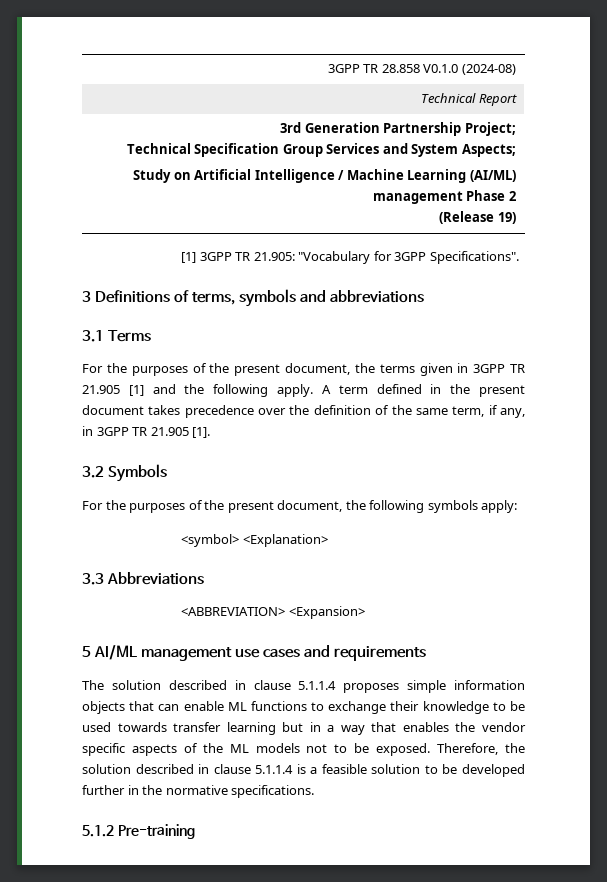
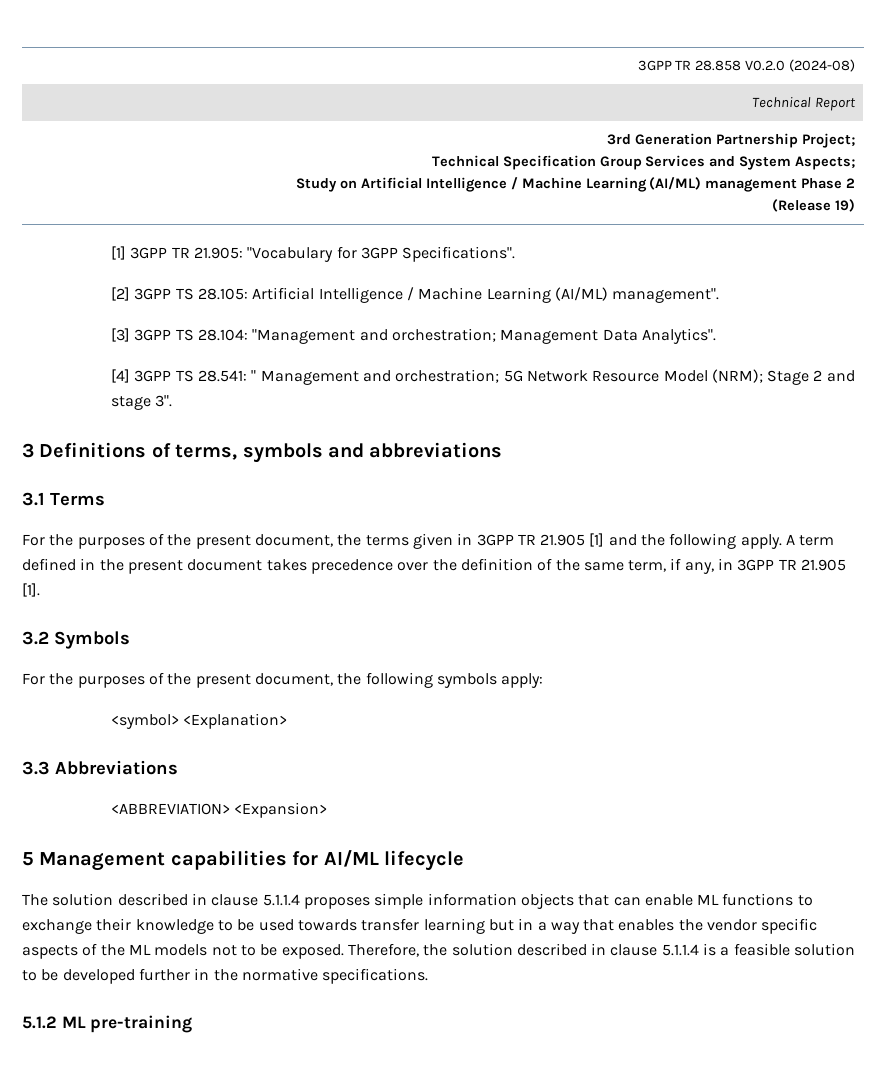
- 3GPP TR 28.858 V0.1.0 (2024-08)
+ 3GPP TR 28.858 V0.2.0 (2024-08)
+ [2] 3GPP TS 28.105: Artificial Intelligence / Machine Learning (AI/ML) management".
+ [3] 3GPP TS 28.104: "Management and orchestration; Management Data Analytics".
+ [4] 3GPP TS 28.541: " Management and orchestration; 5G Network Resource Model (NRM); Stage 2 and stage 3".
- 5 AI/ML management use cases and requirements
+ 5 Management capabilities for AI/ML lifecycle
- 5.1.2 Pre-training
+ 5.1.2 ML pre-training

